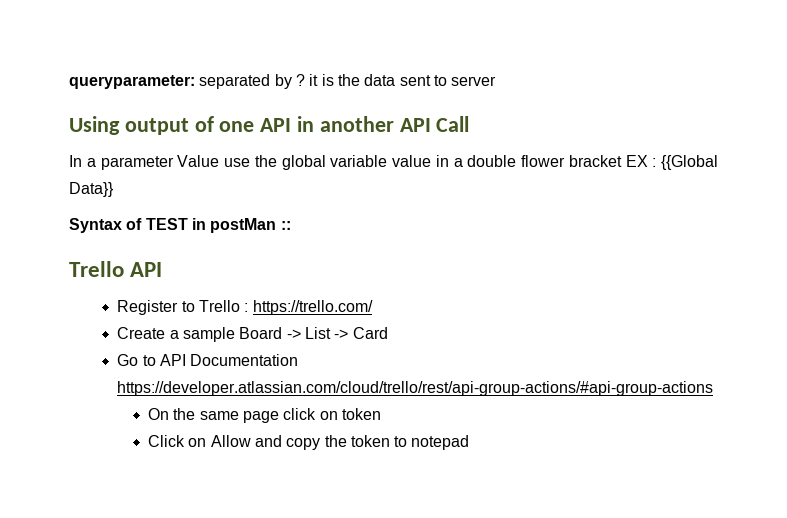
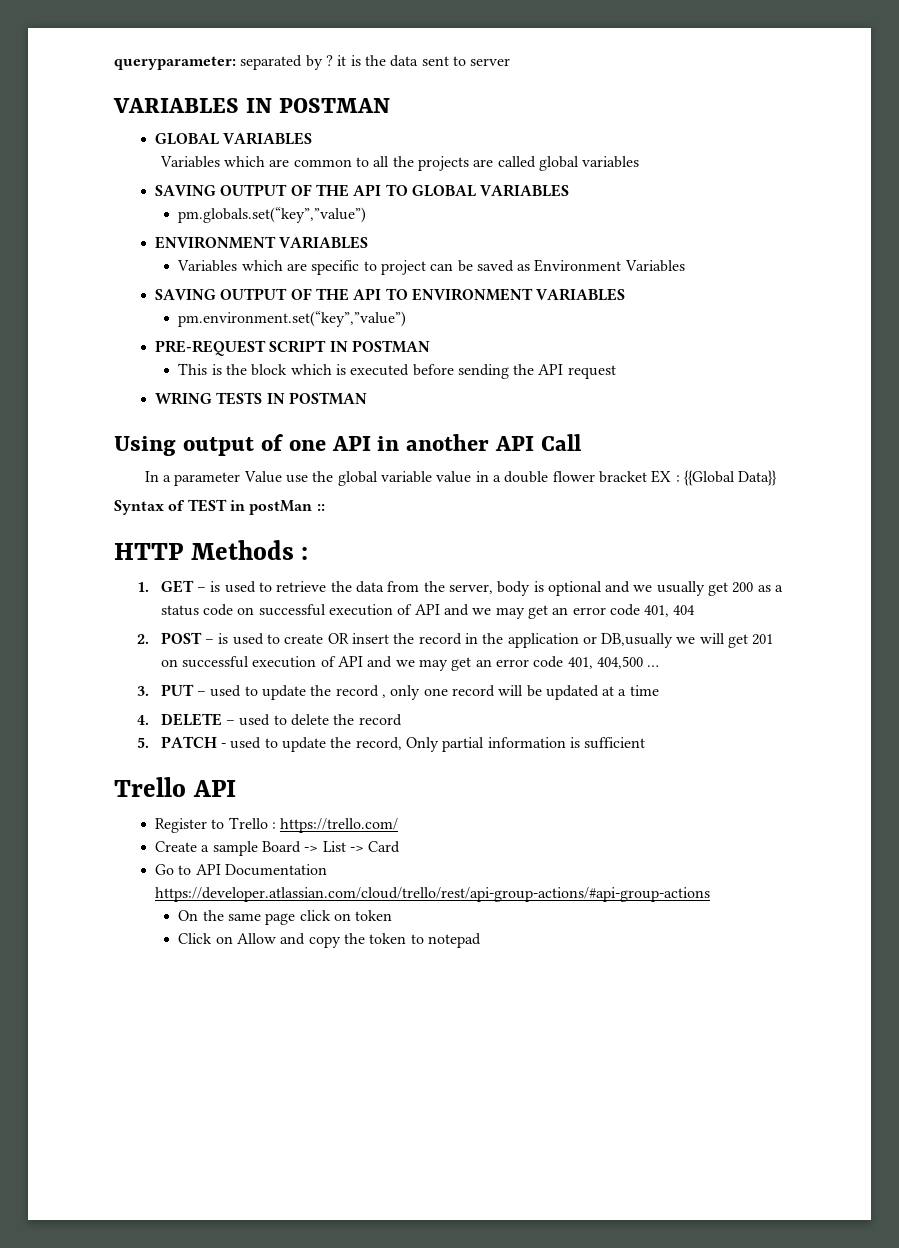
+ VARIABLES IN POSTMAN
+ GLOBAL VARIABLES
+ Variables which are common to all the projects are called global variables
+ SAVING OUTPUT OF THE API TO GLOBAL VARIABLES
+ pm.globals.set(“key”,”value”)
+ ENVIRONMENT VARIABLES
+ Variables which are specific to project can be saved as Environment Variables
+ SAVING OUTPUT OF THE API TO ENVIRONMENT VARIABLES
+ pm.environment.set(“key”,”value”)
+ PRE-REQUEST SCRIPT IN POSTMAN
+ This is the block which is executed before sending the API request
+ WRING TESTS IN POSTMAN
+ HTTP Methods :
+ 1. GET – is used to retrieve the data from the server, body is optional and we usually get 200 as a status code on successful execution of API and we may get an error code 401, 404
+ 2. POST – is used to create OR insert the record in the application or DB,usually we will get 201 on successful execution of API and we may get an error code 401, 404,500 …
+ 3. PUT – used to update the record , only one record will be updated at a time
+ 4. DELETE – used to delete the record
+ 5. PATCH - used to update the record, Only partial information is sufficient

